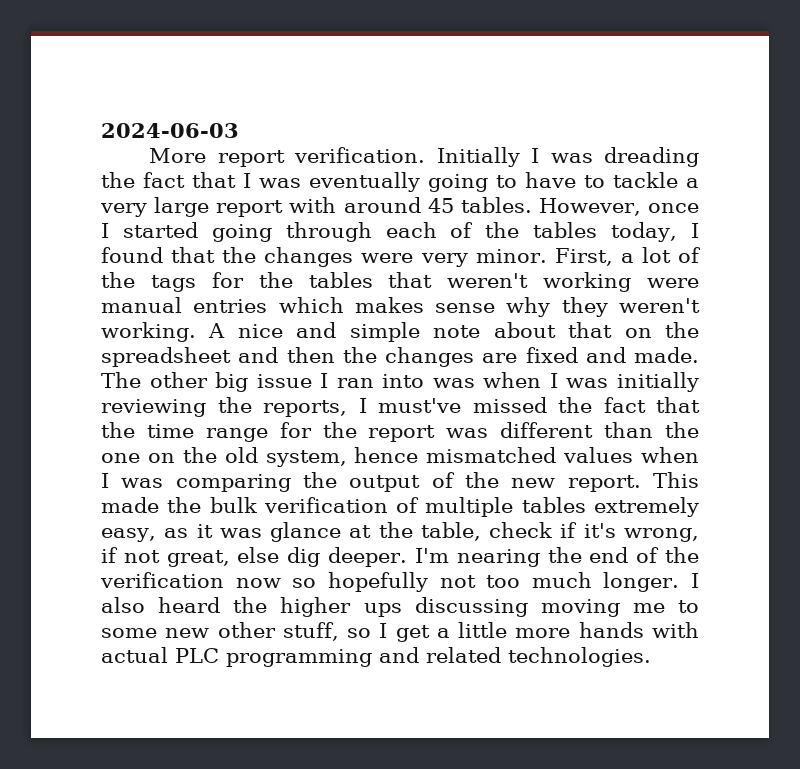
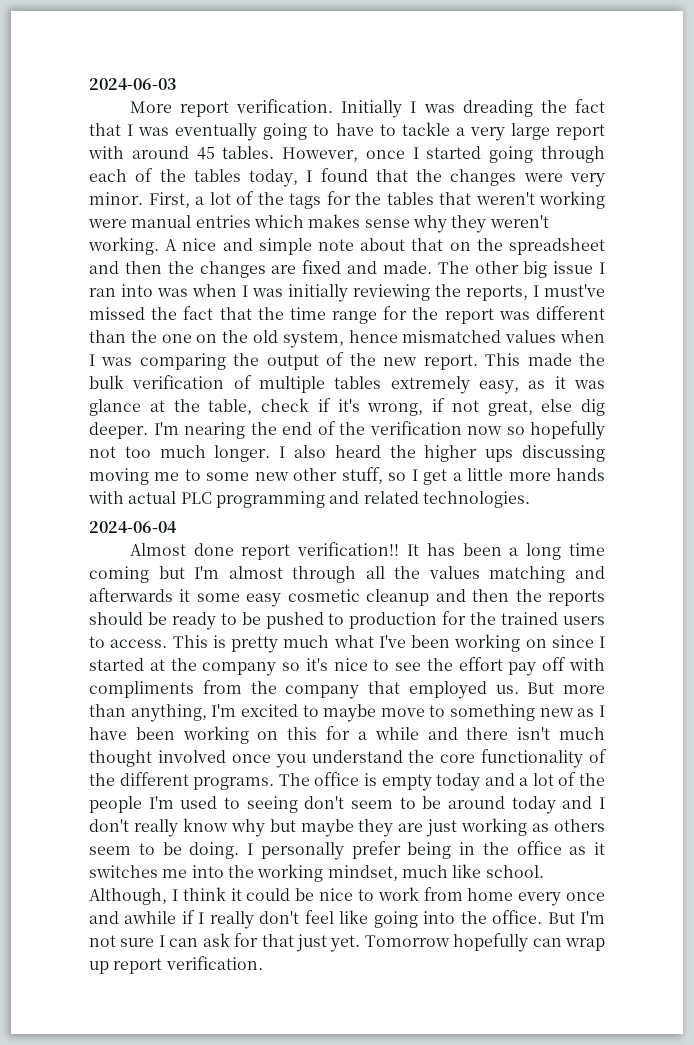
+ 2024-06-04
+ Almost done report verification!! It has been a long time coming but I'm almost through all the values matching and afterwards it some easy cosmetic cleanup and then the reports should be ready to be pushed to production for the trained users to access. This is pretty much what I've been working on since I started at the company so it's nice to see the effort pay off with compliments from the company that employed us. But more than anything, I'm excited to maybe move to something new as I have been working on this for a while and there isn't much thought involved once you understand the core functionality of the different programs. The office is empty today and a lot of the people I'm used to seeing don't seem to be around today and I don't really know why but maybe they are just working as others seem to be doing. I personally prefer being in the office as it switches me into the working mindset, much like school. Although, I think it could be nice to work from home every once and awhile if I really don't feel like going into the office. But I'm not sure I can ask for that just yet. Tomorrow hopefully can wrap up report verification.

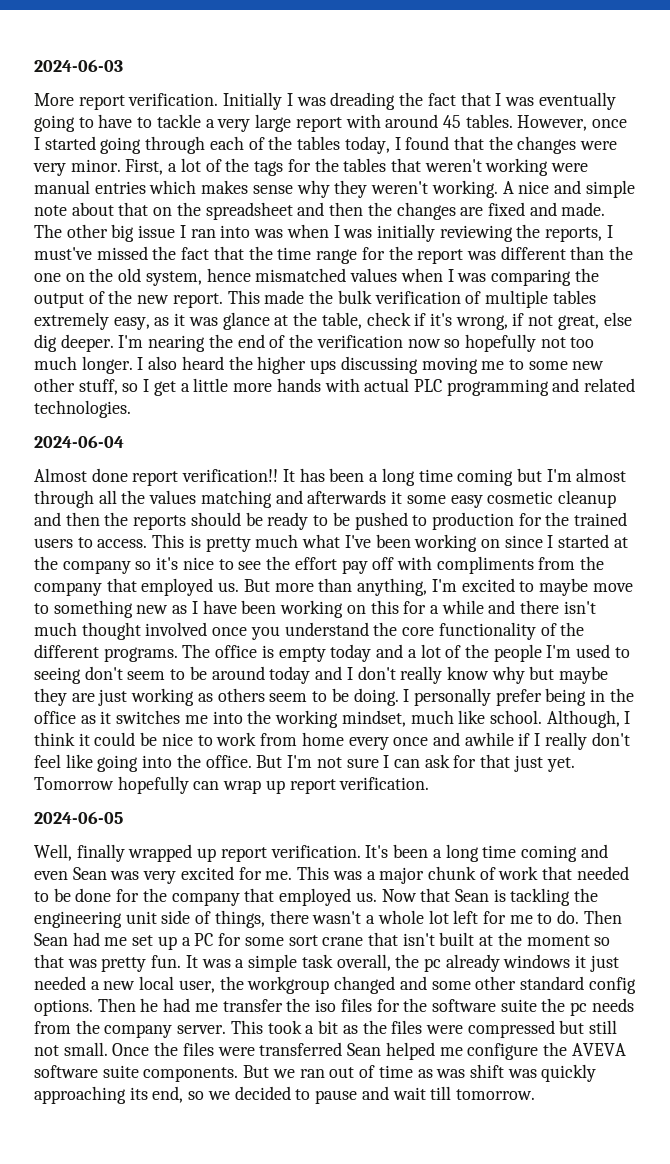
+ 2024-06-05
+ Well, finally wrapped up report verification. It's been a long time coming and even Sean was very excited for me. This was a major chunk of work that needed to be done for the company that employed us. Now that Sean is tackling the engineering unit side of things, there wasn't a whole lot left for me to do. Then Sean had me set up a PC for some sort crane that isn't built at the moment so that was pretty fun. It was a simple task overall, the pc already windows it just needed a new local user, the workgroup changed and some other standard config options. Then he had me transfer the iso files for the software suite the pc needs from the company server. This took a bit as the files were compressed but still not small. Once the files were transferred Sean helped me configure the AVEVA software suite components. But we ran out of time as was shift was quickly approaching its end, so we decided to pause and wait till tomorrow.

